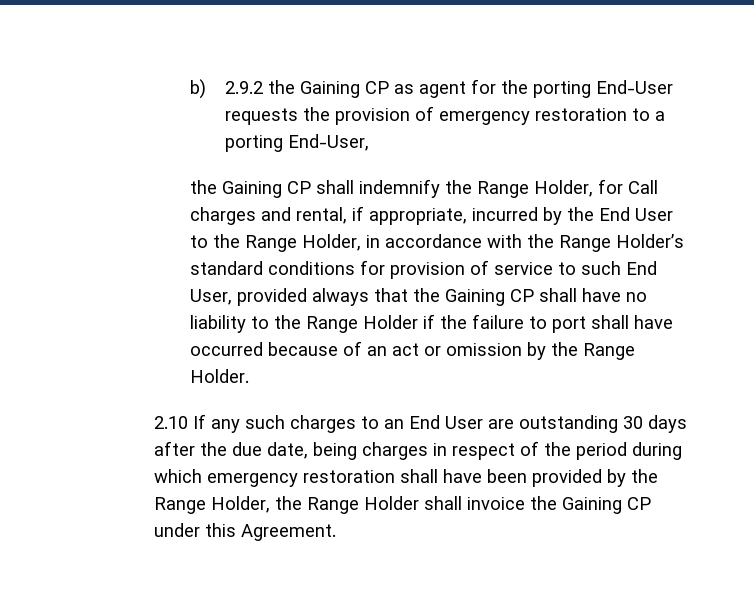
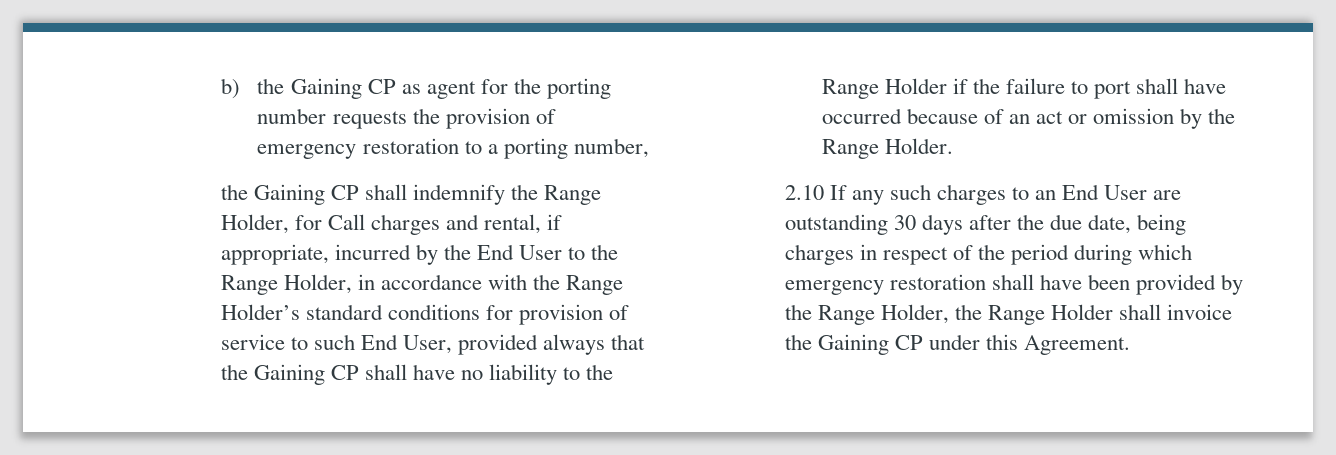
- b) 2.9.2 the Gaining CP as agent for the porting End-User requests the provision of emergency restoration to a porting End-User,
+ b) the Gaining CP as agent for the porting number requests the provision of emergency restoration to a porting number,

